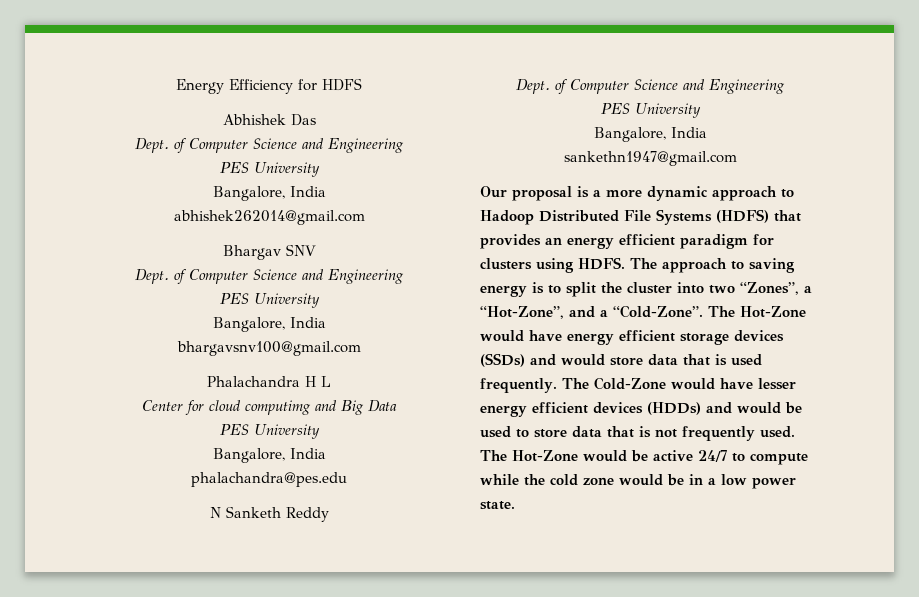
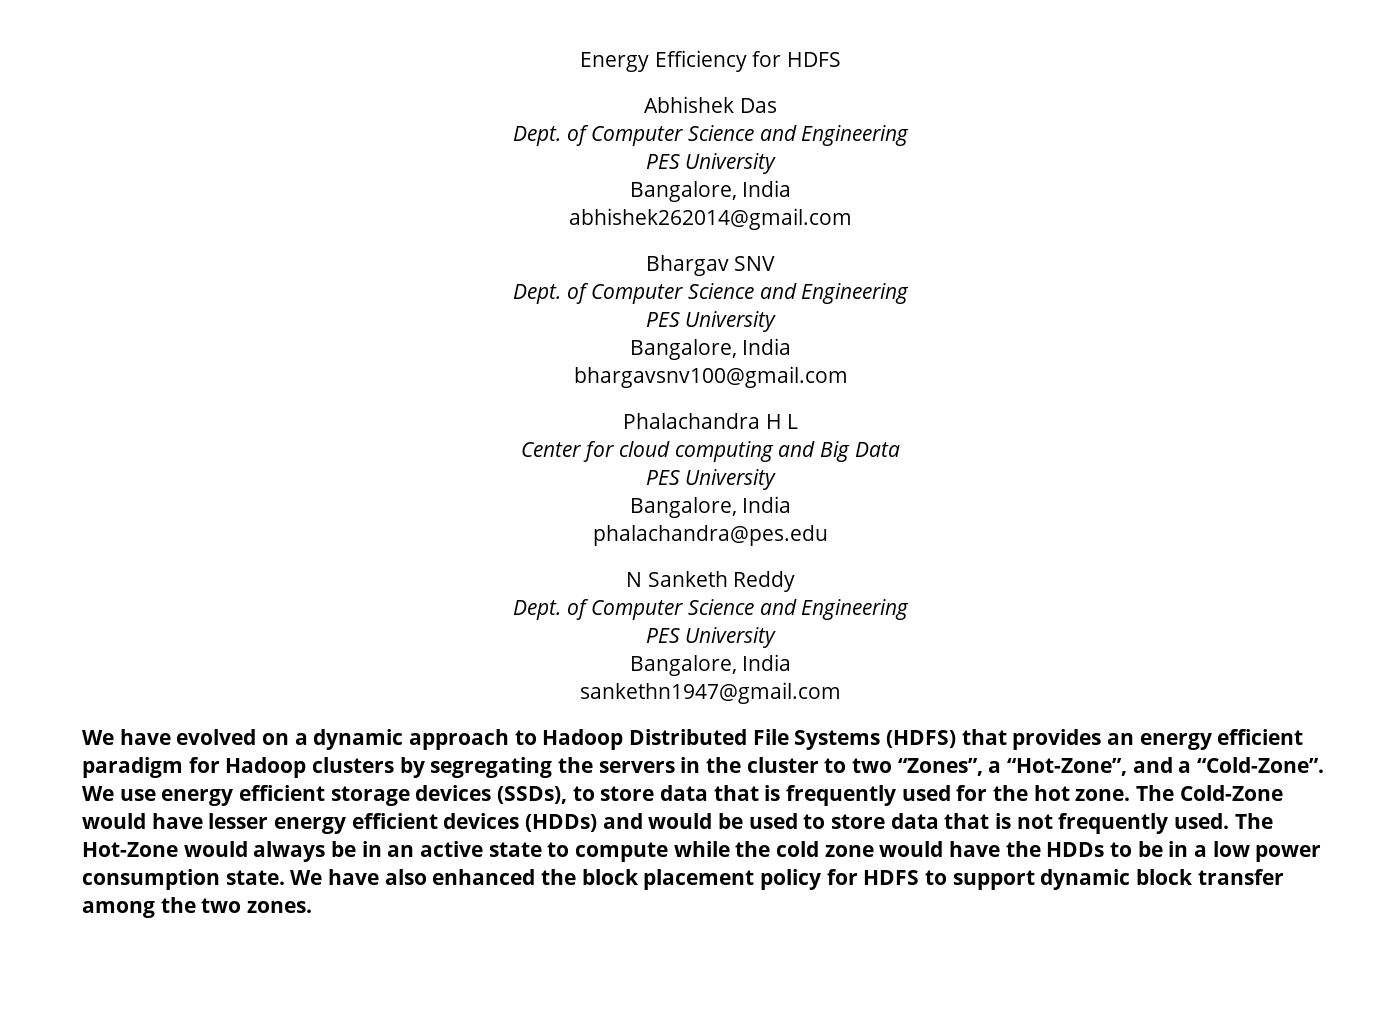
- Center for cloud computimg and Big Data
+ Center for cloud computing and Big Data
- Our proposal is a more dynamic approach to Hadoop Distributed File Systems (HDFS) that provides an energy efficient paradigm for clusters using HDFS. The approach to saving energy is to split the cluster into two “Zones”, a “Hot-Zone”, and a “Cold-Zone”.
+ We have evolved on a dynamic approach to Hadoop Distributed File Systems (HDFS) that provides an energy efficient paradigm for Hadoop clusters by segregating the servers in the cluster to two “Zones”, a “Hot-Zone”, and a “Cold-Zone”.
- The Hot-Zone would have energy efficient storage devices (SSDs) and would store data that is used frequently.
+ We use energy efficient storage devices (SSDs), to store data that is frequently used for the hot zone.
- The Hot-Zone would be active 24/7 to compute while the cold zone would be in a low power state.
+ The Hot-Zone would always be in an active state to compute while the cold zone would have the HDDs to be in a low power consumption state. We have also enhanced the block placement policy for HDFS to support dynamic block transfer among the two zones.

